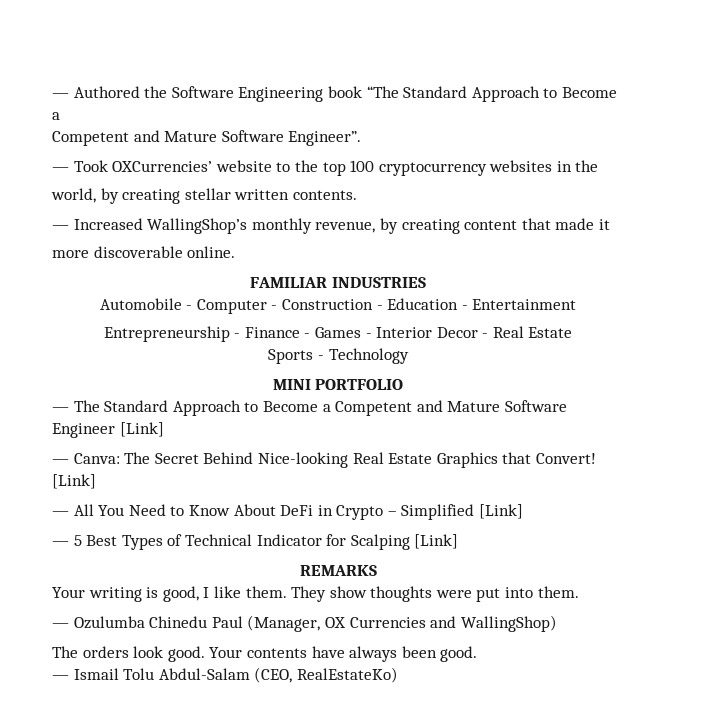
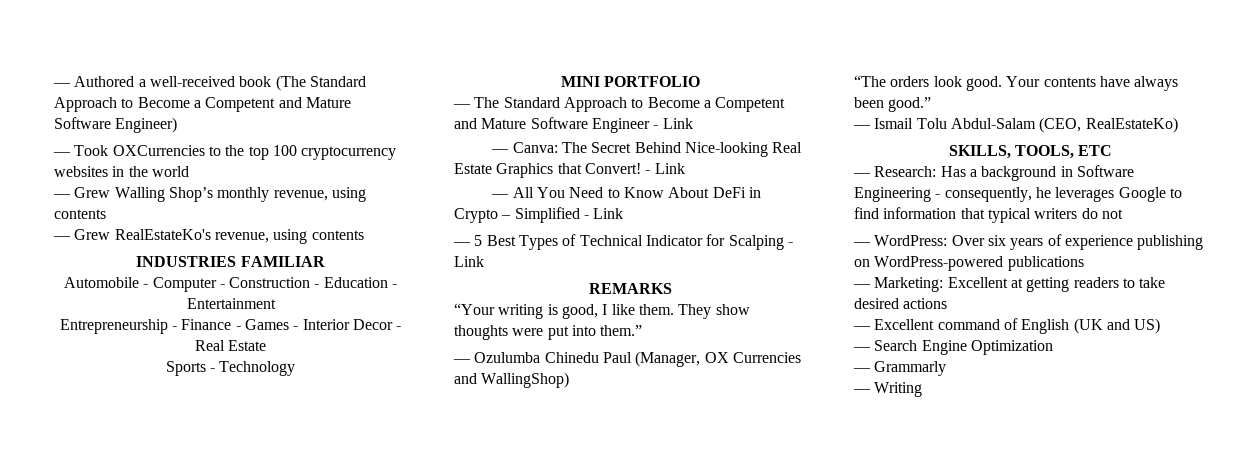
- — Authored the Software Engineering book “The Standard Approach to Become a
- Competent and Mature Software Engineer”.
+ — Authored a well-received book (The Standard Approach to Become a Competent and Mature Software Engineer)
- — Took OXCurrencies’ website to the top 100 cryptocurrency websites in the
- world, by creating stellar written contents.
- — Increased WallingShop’s monthly revenue, by creating content that made it
- more discoverable online.
- FAMILIAR INDUSTRIES
+ — Took OXCurrencies to the top 100 cryptocurrency websites in the world
+ — Grew Walling Shop’s monthly revenue, using contents
+ — Grew RealEstateKo's revenue, using contents
+ INDUSTRIES FAMILIAR
- — The Standard Approach to Become a Competent and Mature Software Engineer [Link]
+ — The Standard Approach to Become a Competent and Mature Software Engineer - Link
- — Canva: The Secret Behind Nice-looking Real Estate Graphics that Convert! [Link]
+ — Canva: The Secret Behind Nice-looking Real Estate Graphics that Convert! - Link
- — All You Need to Know About DeFi in Crypto – Simplified [Link]
+ — All You Need to Know About DeFi in Crypto – Simplified - Link
- — 5 Best Types of Technical Indicator for Scalping [Link]
+ — 5 Best Types of Technical Indicator for Scalping - Link
- Your writing is good, I like them.
+ “Your writing is good, I like them.
- They show thoughts were put into them.
+ They show thoughts were put into them.”
- The orders look good.
+ “The orders look good.
- Your contents have always been good.
+ Your contents have always been good.”
+ SKILLS, TOOLS, ETC
+ — Research: Has a background in Software Engineering - consequently, he leverages Google to find information that typical writers do not
+ — WordPress: Over six years of experience publishing on WordPress-powered publications
+ — Marketing: Excellent at getting readers to take desired actions
+ — Excellent command of English (UK and US)
+ — Search Engine Optimization
+ — Grammarly
+ — Writing

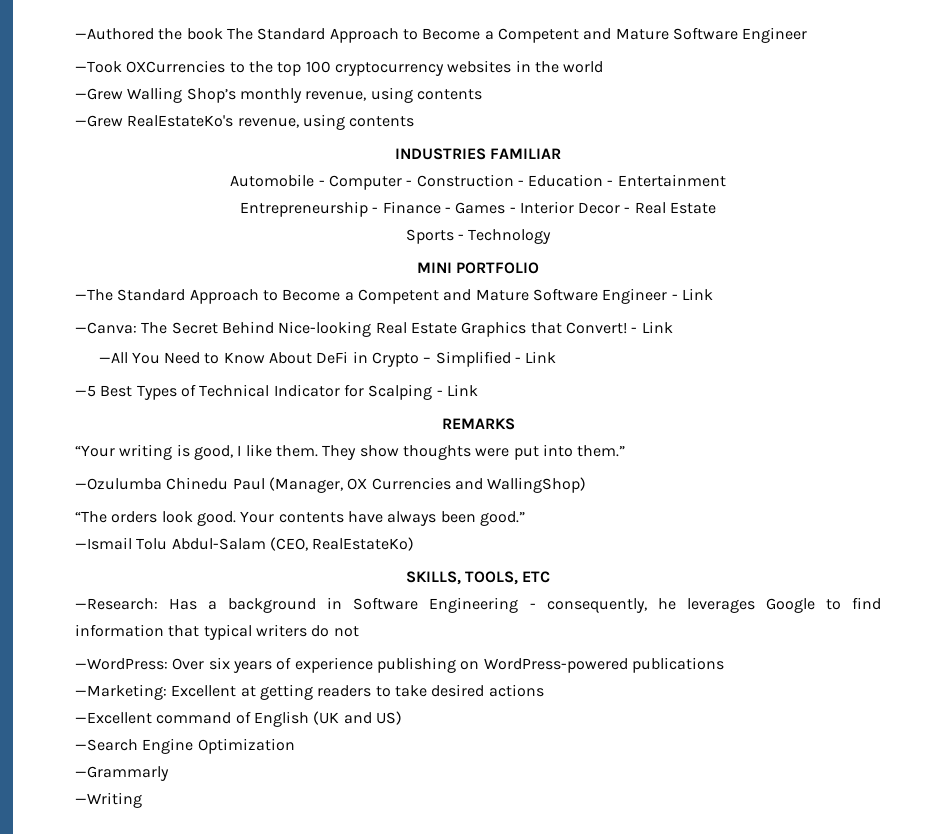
- — Authored a well-received book (The Standard Approach to Become a Competent and Mature Software Engineer)
- — Took OXCurrencies to the top 100 cryptocurrency websites in the world
+ —Authored the book The Standard Approach to Become a Competent and Mature Software Engineer
+ —Took OXCurrencies to the top 100 cryptocurrency websites in the world
- — Grew Walling Shop’s monthly revenue, using contents
+ —Grew Walling Shop’s monthly revenue, using contents
- — Grew RealEstateKo's revenue, using contents
+ —Grew RealEstateKo's revenue, using contents
- — The Standard Approach to Become a Competent and Mature Software Engineer - Link
+ —The Standard Approach to Become a Competent and Mature Software Engineer - Link
- — Canva: The Secret Behind Nice-looking Real Estate Graphics that Convert!
+ —Canva: The Secret Behind Nice-looking Real Estate Graphics that Convert!
- — All You Need to Know About DeFi in Crypto – Simplified - Link
+ —All You Need to Know About DeFi in Crypto – Simplified - Link
- — 5 Best Types of Technical Indicator for Scalping - Link
+ —5 Best Types of Technical Indicator for Scalping - Link
- — Ozulumba Chinedu Paul (Manager, OX Currencies and WallingShop)
+ —Ozulumba Chinedu Paul (Manager, OX Currencies and WallingShop)
- — Ismail Tolu Abdul-Salam (CEO, RealEstateKo)
+ —Ismail Tolu Abdul-Salam (CEO, RealEstateKo)
- — Research: Has a background in Software Engineering - consequently, he leverages Google to find information that typical writers do not
+ —Research: Has a background in Software Engineering - consequently, he leverages Google to find information that typical writers do not
- — WordPress: Over six years of experience publishing on WordPress-powered publications
+ —WordPress: Over six years of experience publishing on WordPress-powered publications
- — Marketing: Excellent at getting readers to take desired actions
+ —Marketing: Excellent at getting readers to take desired actions
- — Excellent command of English (UK and US)
+ —Excellent command of English (UK and US)
- — Search Engine Optimization
+ —Search Engine Optimization
- — Grammarly
- — Writing
+ —Grammarly
+ —Writing

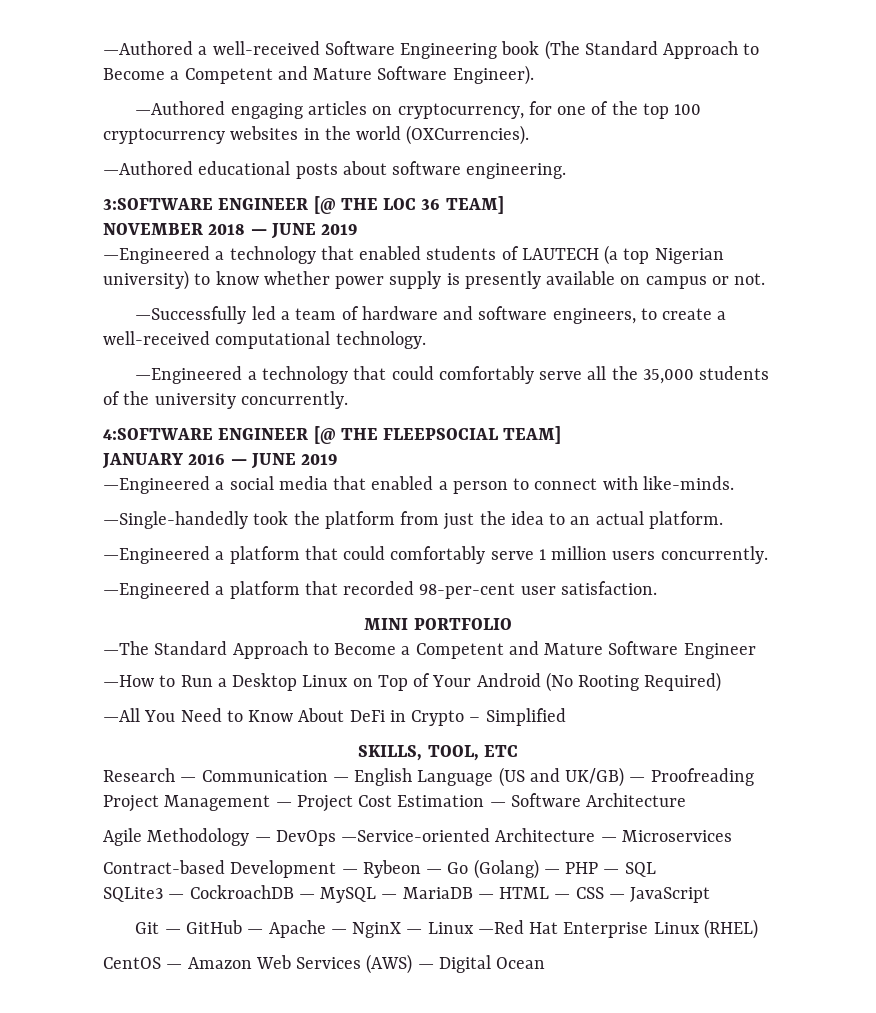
- —Authored the book The Standard Approach to Become a Competent and Mature Software Engineer
- —Took OXCurrencies to the top 100 cryptocurrency websites in the world
- —Grew Walling Shop’s monthly revenue, using contents
- —Grew RealEstateKo's revenue, using contents
- INDUSTRIES FAMILIAR
- Automobile - Computer - Construction - Education - Entertainment
- Entrepreneurship - Finance - Games - Interior Decor - Real Estate
- Sports - Technology
+ —Authored a well-received Software Engineering book (The Standard Approach to Become a Competent and Mature Software Engineer).
+ —Authored engaging articles on cryptocurrency, for one of the top 100 cryptocurrency websites in the world (OXCurrencies).
+ —Authored educational posts about software engineering.
+ 3:SOFTWARE ENGINEER [@ THE LOC 36 TEAM]
+ NOVEMBER 2018 — JUNE 2019
+ —Engineered a technology that enabled students of LAUTECH (a top Nigerian university) to know whether power supply is presently available on campus or not.
+ —Successfully led a team of hardware and software engineers, to create a well-received computational technology.
+ —Engineered a technology that could comfortably serve all the 35,000 students of the university concurrently.
+ 4:SOFTWARE ENGINEER [@ THE FLEEPSOCIAL TEAM]
+ JANUARY 2016 — JUNE 2019
+ —Engineered a social media that enabled a person to connect with like-minds.
+ —Single-handedly took the platform from just the idea to an actual platform.
+ —Engineered a platform that could comfortably serve 1 million users concurrently.
+ —Engineered a platform that recorded 98-per-cent user satisfaction.
- —The Standard Approach to Become a Competent and Mature Software Engineer - Link
- —Canva: The Secret Behind Nice-looking Real Estate Graphics that Convert! - Link
+ —The Standard Approach to Become a Competent and Mature Software Engineer
+ —How to Run a Desktop Linux on Top of Your Android (No Rooting Required)
- —All You Need to Know About DeFi in Crypto – Simplified - Link
- —5 Best Types of Technical Indicator for Scalping - Link
- REMARKS
- “Your writing is good, I like them. They show thoughts were put into them.”
- —Ozulumba Chinedu Paul (Manager, OX Currencies and WallingShop)
- “The orders look good. Your contents have always been good.”
- —Ismail Tolu Abdul-Salam (CEO, RealEstateKo)
+ —All You Need to Know About DeFi in Crypto – Simplified
- SKILLS, TOOLS, ETC
+ SKILLS, TOOL, ETC
- —Research: Has a background in Software Engineering - consequently, he leverages Google to find information that typical writers do not
- —WordPress: Over six years of experience publishing on WordPress-powered publications
- —Marketing: Excellent at getting readers to take desired actions
- —Excellent command of English (UK and US)
- —Search Engine Optimization
- —Grammarly
- —Writing
+ Research — Communication — English Language (US and UK/GB) — Proofreading Project Management — Project Cost Estimation — Software Architecture
+ Agile Methodology — DevOps —Service-oriented Architecture — Microservices
+ Contract-based Development — Rybeon — Go (Golang) — PHP — SQL
+ SQLite3 — CockroachDB — MySQL — MariaDB — HTML — CSS — JavaScript
+ Git — GitHub — Apache — NginX — Linux —Red Hat Enterprise Linux (RHEL)
+ CentOS — Amazon Web Services (AWS) — Digital Ocean

